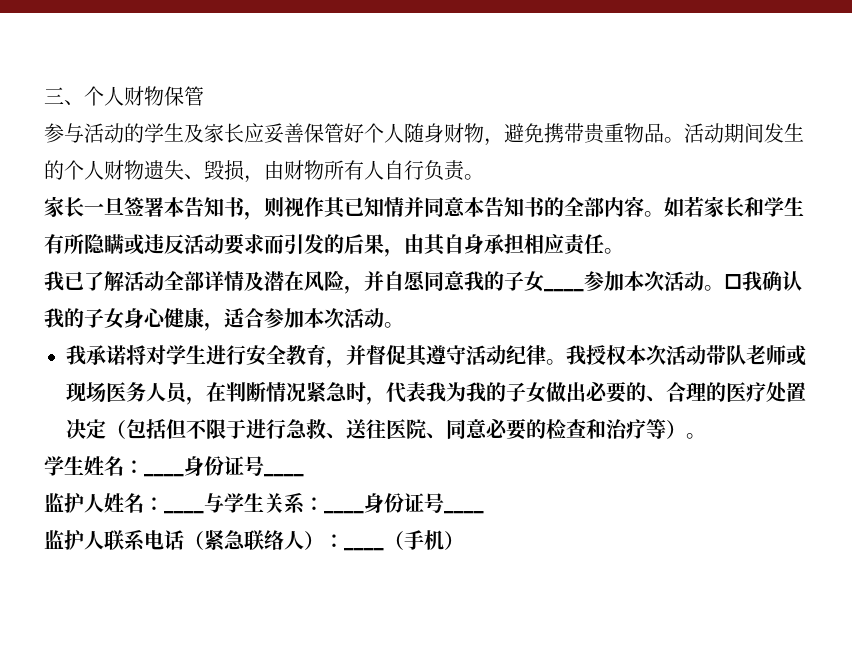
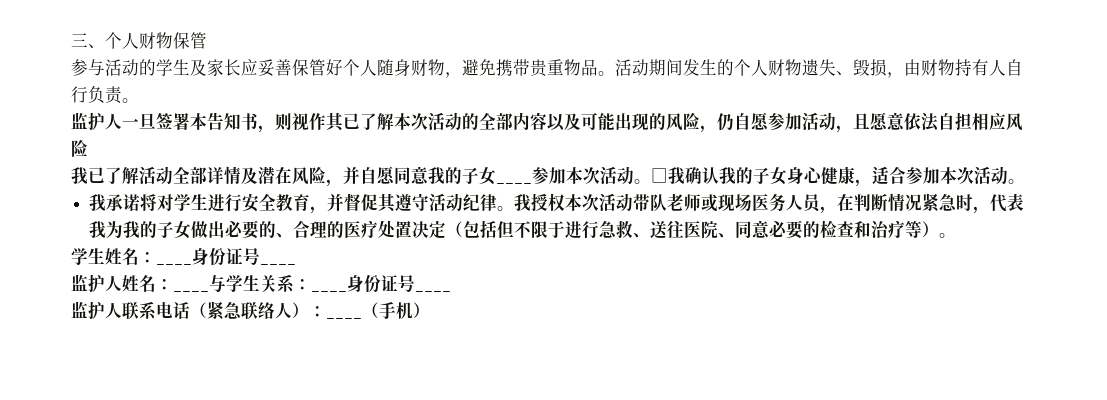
- 活动期间发生的个人财物遗失、毁损，由财物所有人自行负责。
+ 活动期间发生的个人财物遗失、毁损，由财物持有人自行负责。
- 家长一旦签署本告知书，则视作其已知情并同意本告知书的全部内容。如若家长和学生有所隐瞒或违反活动要求而引发的后果，由其自身承担相应责任。
+ 监护人一旦签署本告知书，则视作其已了解本次活动的全部内容以及可能出现的风险，仍自愿参加活动，且愿意依法自担相应风险

